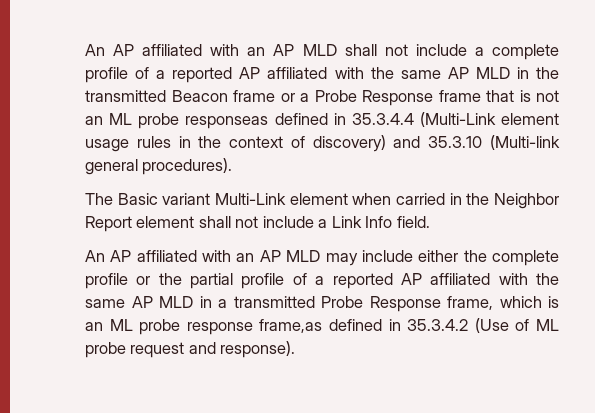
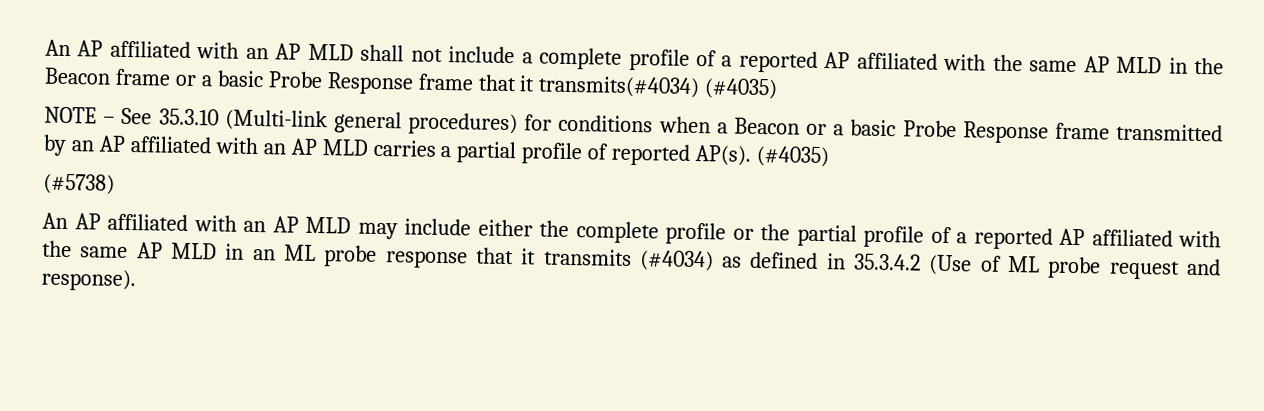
- An AP affiliated with an AP MLD shall not include a complete profile of a reported AP affiliated with the same AP MLD in the transmitted Beacon frame or a Probe Response frame that is not an ML probe responseas defined in 35.3.4.4 (Multi-Link element usage rules in the context of discovery) and 35.3.10 (Multi-link general procedures).
- The Basic variant Multi-Link element when carried in the Neighbor Report element shall not include a Link Info field.
+ An AP affiliated with an AP MLD shall not include a complete profile of a reported AP affiliated with the same AP MLD in the Beacon frame or a basic Probe Response frame that it transmits(#4034) (#4035)
+ NOTE – See 35.3.10 (Multi-link general procedures) for conditions when a Beacon or a basic Probe Response frame transmitted by an AP affiliated with an AP MLD carries a partial profile of reported AP(s). (#4035)
+ (#5738)
- An AP affiliated with an AP MLD may include either the complete profile or the partial profile of a reported AP affiliated with the same AP MLD in a transmitted Probe Response frame, which is an ML probe response frame,as defined in 35.3.4.2 (Use of ML probe request and response).
+ An AP affiliated with an AP MLD may include either the complete profile or the partial profile of a reported AP affiliated with the same AP MLD in an ML probe response that it transmits (#4034) as defined in 35.3.4.2 (Use of ML probe request and response).

